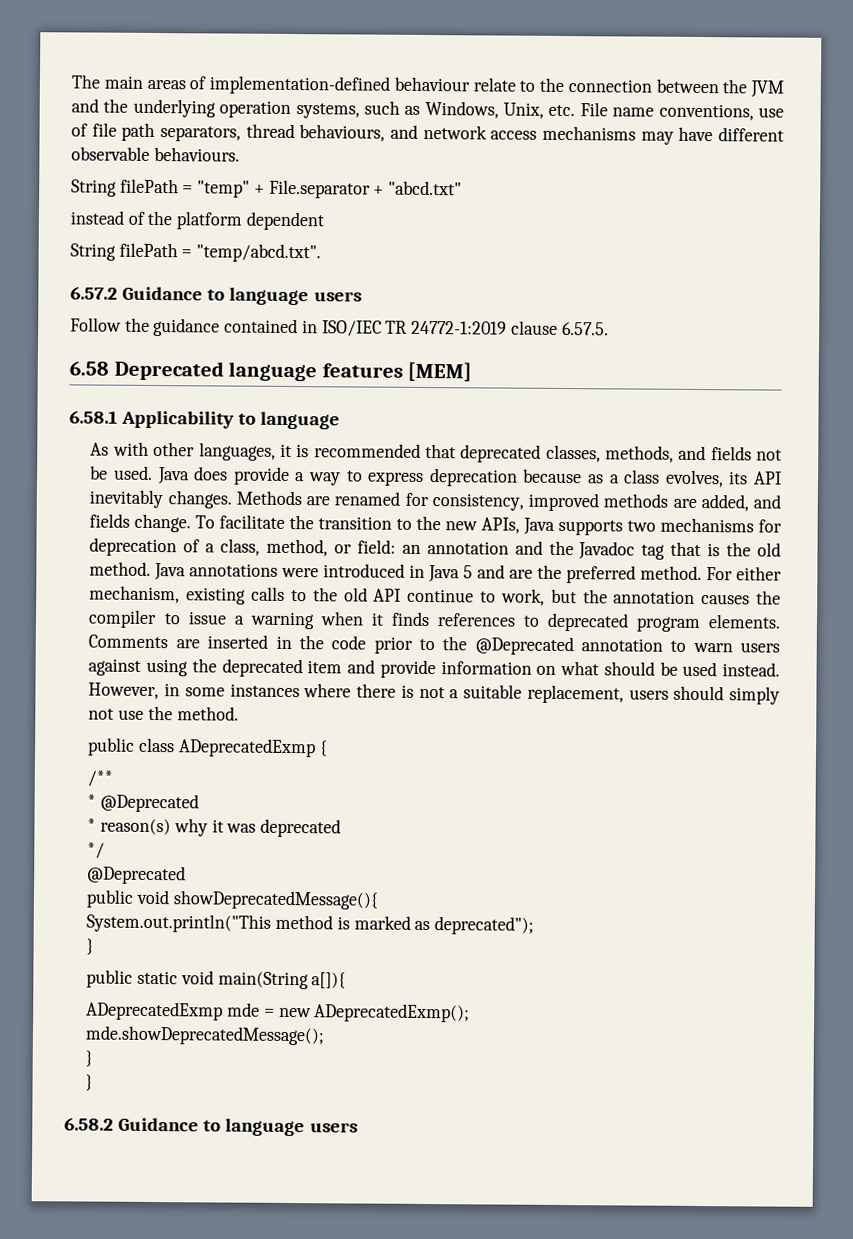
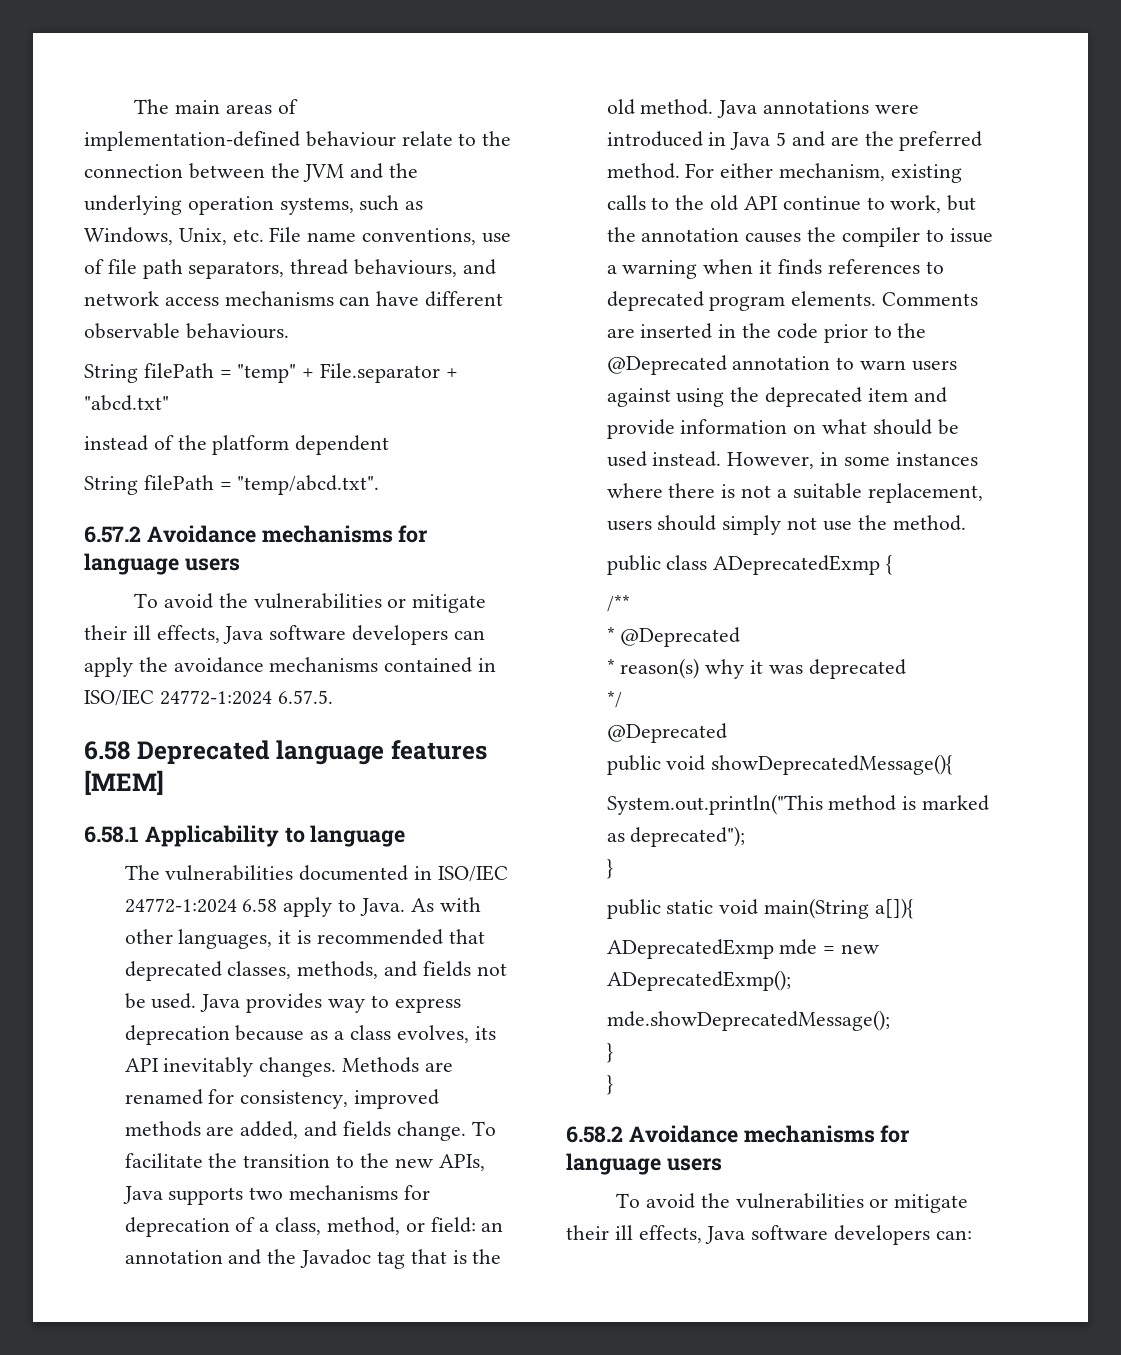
- The main areas of implementation-defined behaviour relate to the connection between the JVM and the underlying operation systems, such as Windows, Unix, etc. File name conventions, use of file path separators, thread behaviours, and network access mechanisms may have different observable behaviours.
+ The main areas of implementation-defined behaviour relate to the connection between the JVM and the underlying operation systems, such as Windows, Unix, etc. File name conventions, use of file path separators, thread behaviours, and network access mechanisms can have different observable behaviours.
- 6.57.2 Guidance to language users
- Follow the guidance contained in ISO/IEC TR 24772-1:2019 clause 6.57.5.
+ 6.57.2 Avoidance mechanisms for language users
+ To avoid the vulnerabilities or mitigate their ill effects, Java software developers can apply the avoidance mechanisms contained in ISO/IEC 24772-1:2024 6.57.5.
+ The vulnerabilities documented in ISO/IEC 24772-1:2024 6.58 apply to Java.
- Java does provide a way to express deprecation because as a class evolves, its API inevitably changes.
+ Java provides way to express deprecation because as a class evolves, its API inevitably changes.
- 6.58.2 Guidance to language users
+ 6.58.2 Avoidance mechanisms for language users
+ To avoid the vulnerabilities or mitigate their ill effects, Java software developers can:

